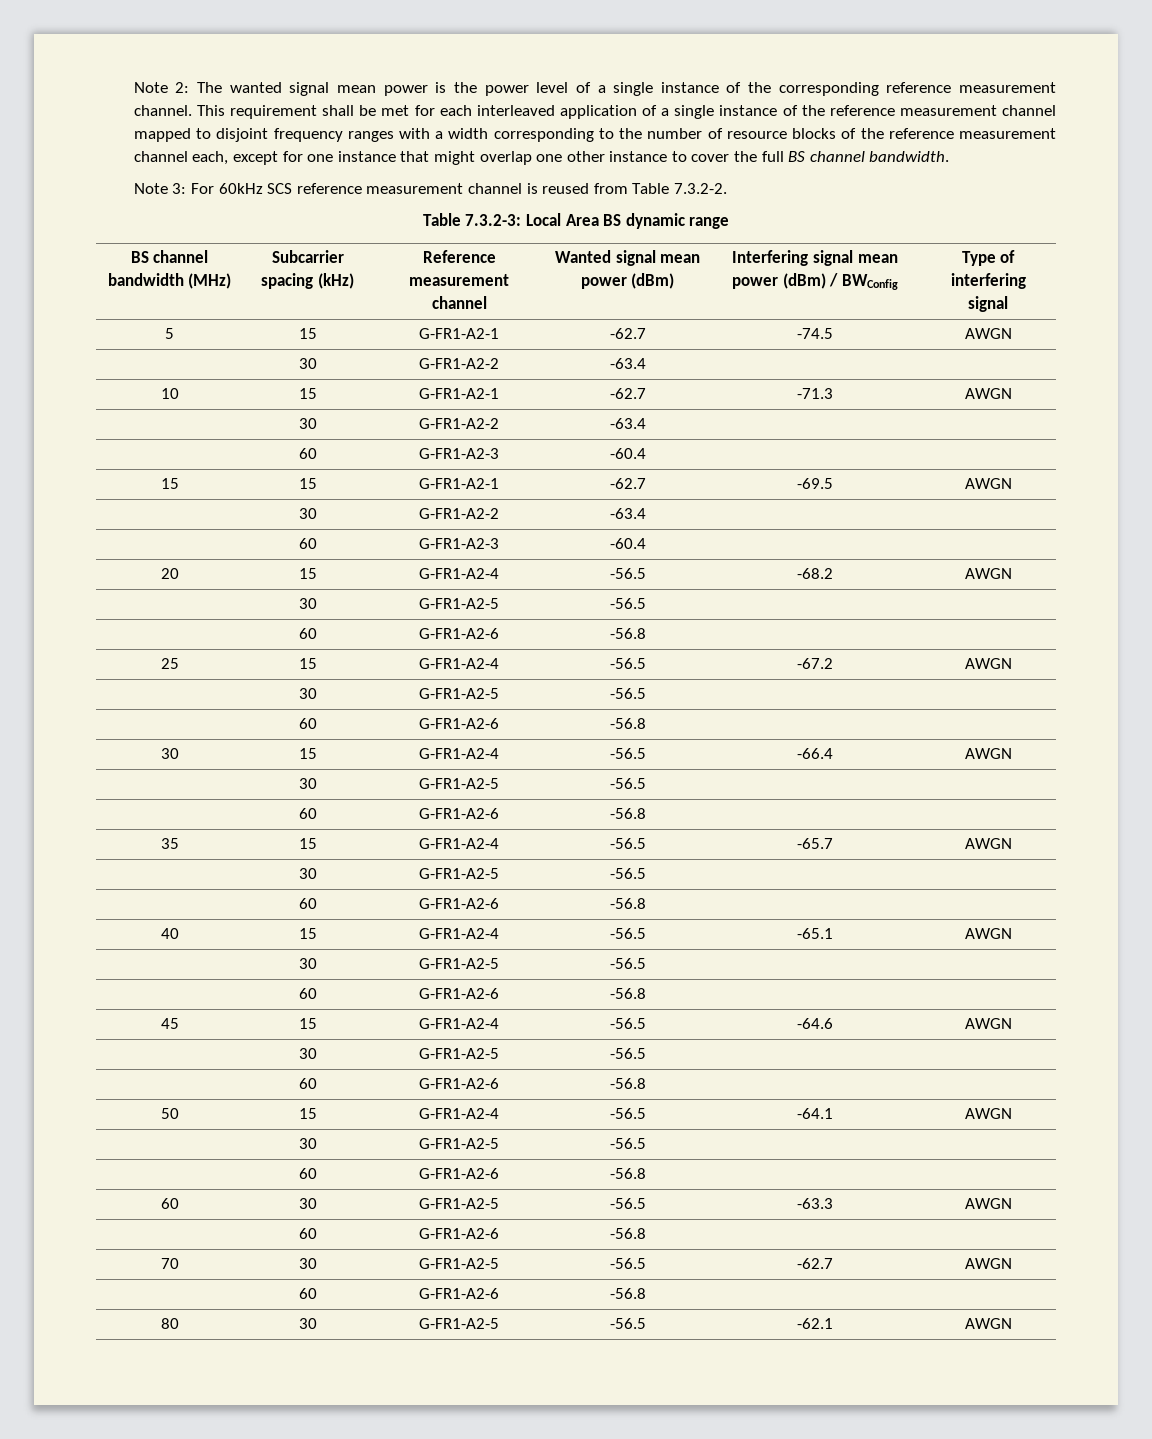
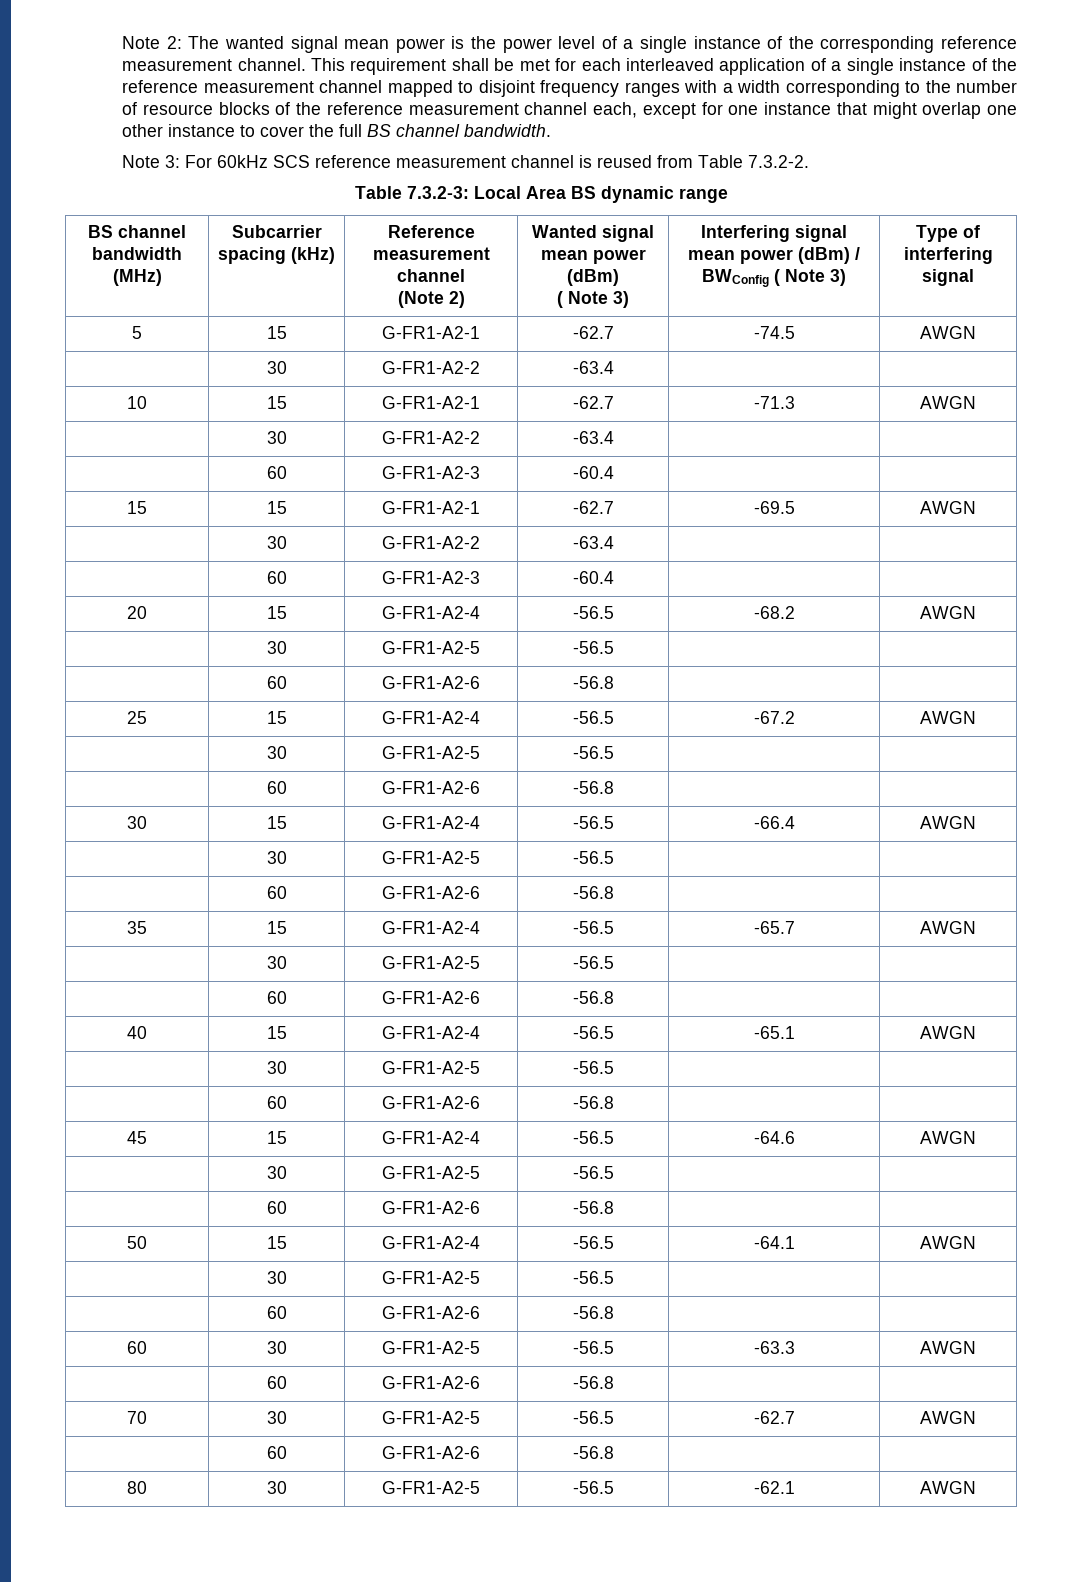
- BS channel bandwidth (MHz) | Subcarrier spacing (kHz) | Reference measurement channel | Wanted signal mean power (dBm) | Interfering signal mean power (dBm) / BWConfig | Type of interfering signal
+ BS channel bandwidth (MHz) | Subcarrier spacing (kHz) | Reference measurement channel
+ (Note 2) | Wanted signal mean power (dBm)
+ ( Note 3) | Interfering signal mean power (dBm) / BWConfig ( Note 3) | Type of interfering signal

